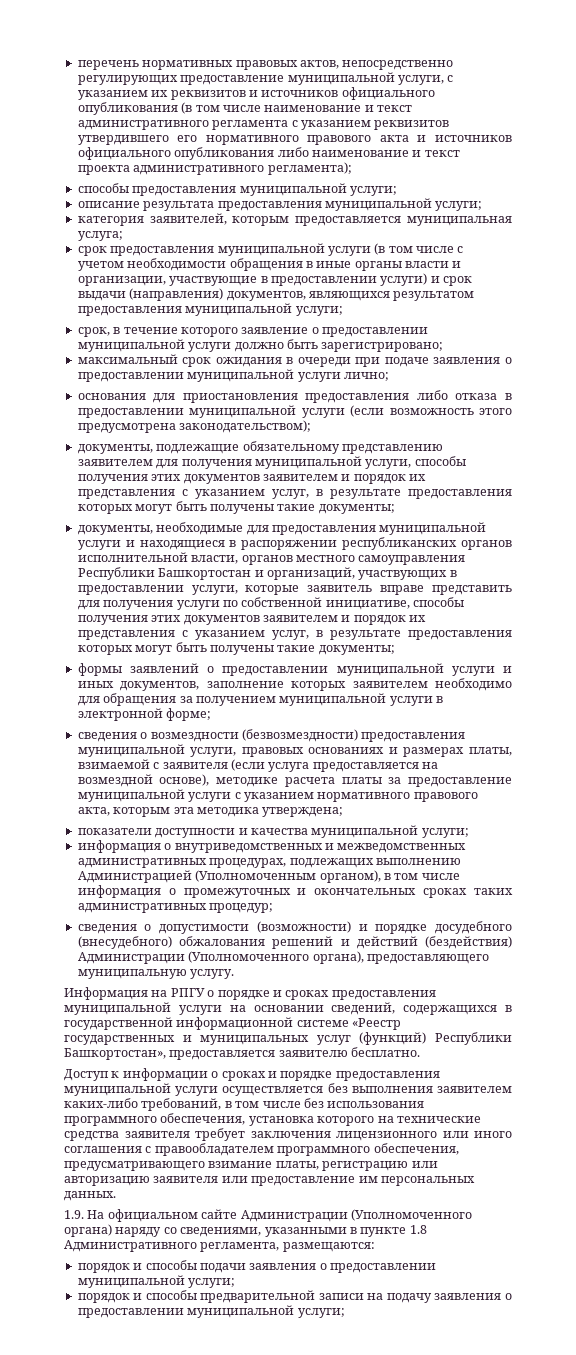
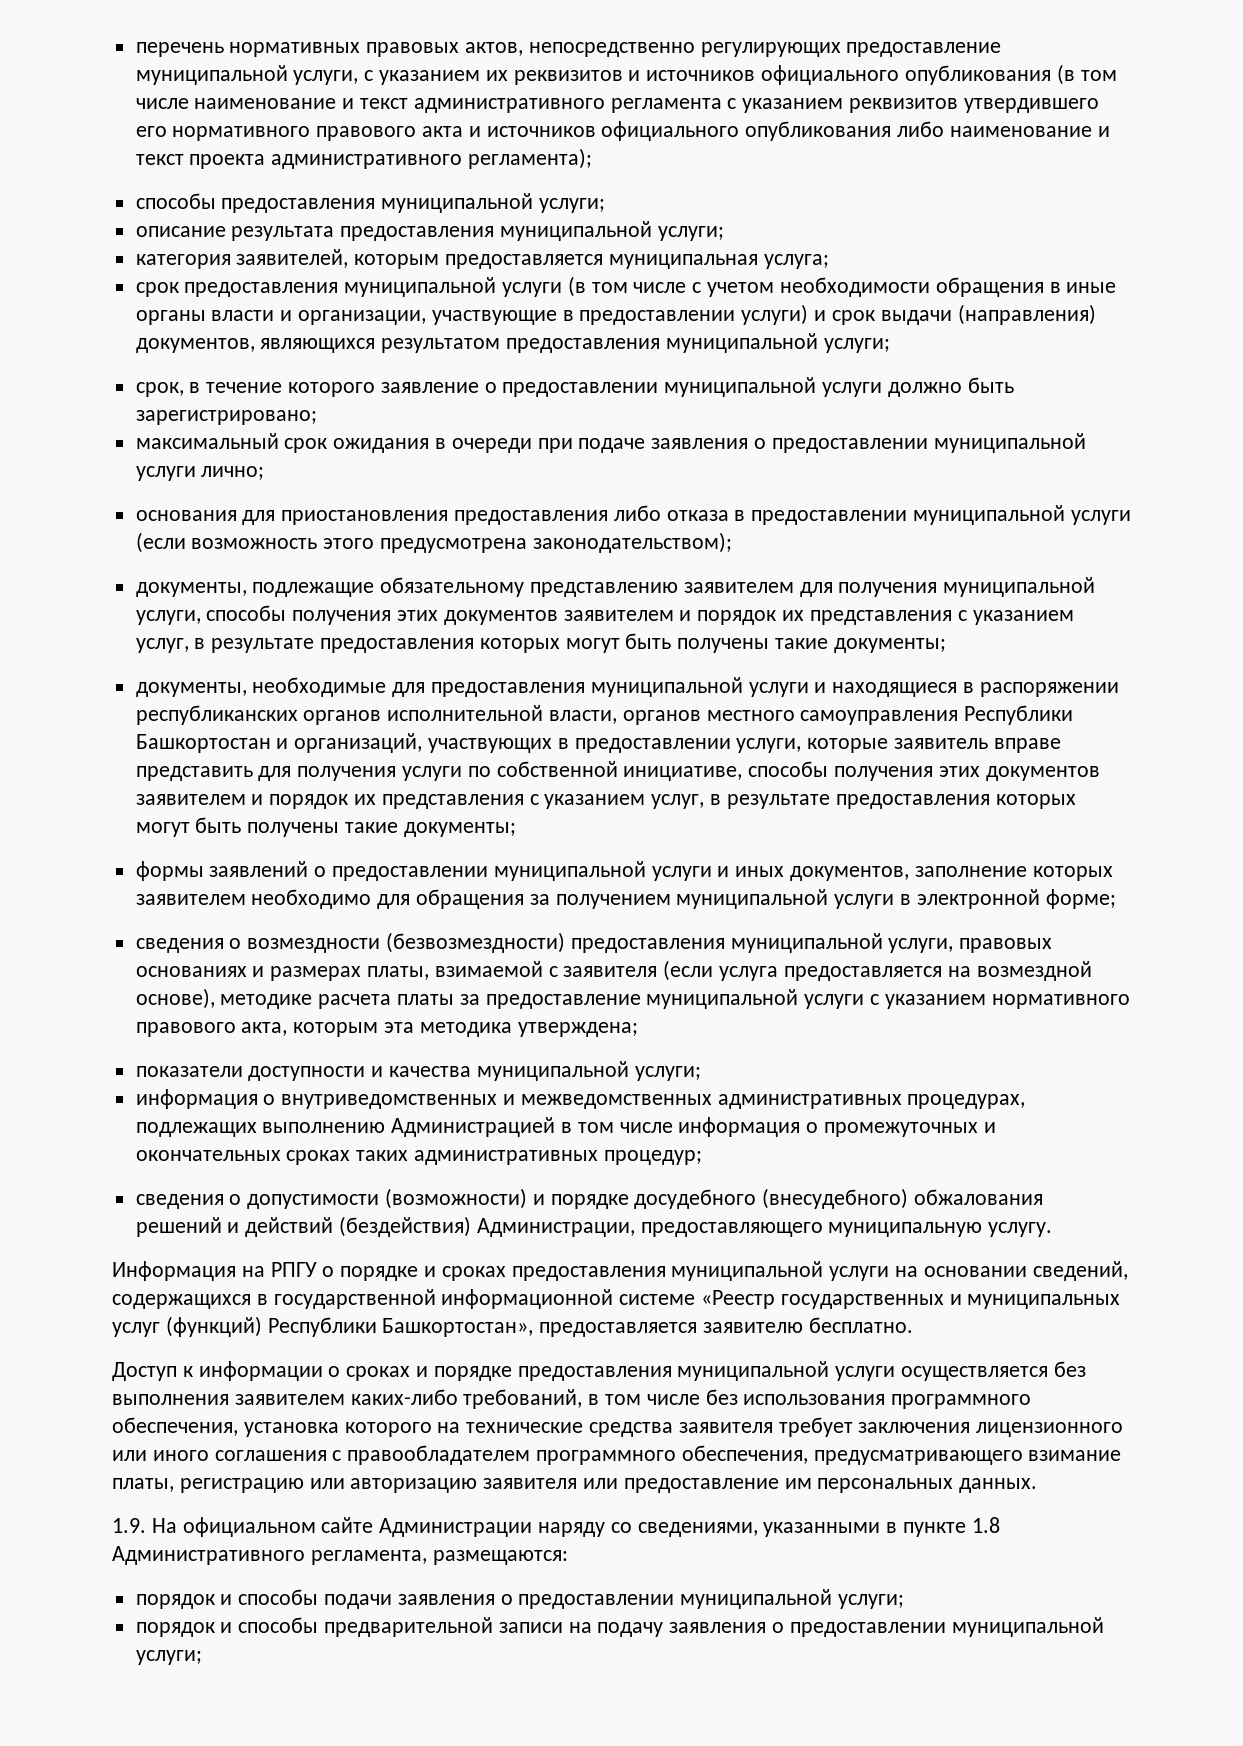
- информация о внутриведомственных и межведомственных административных процедурах, подлежащих выполнению Администрацией (Уполномоченным органом), в том числе информация о промежуточных и окончательных сроках таких административных процедур;
+ информация о внутриведомственных и межведомственных административных процедурах, подлежащих выполнению Администрацией в том числе информация о промежуточных и окончательных сроках таких административных процедур;
- сведения о допустимости (возможности) и порядке досудебного (внесудебного) обжалования решений и действий (бездействия) Администрации (Уполномоченного органа), предоставляющего муниципальную услугу.
+ сведения о допустимости (возможности) и порядке досудебного (внесудебного) обжалования решений и действий (бездействия) Администрации, предоставляющего муниципальную услугу.
- 1.9. На официальном сайте Администрации (Уполномоченного органа) наряду со сведениями, указанными в пункте 1.8 Административного регламента, размещаются:
+ 1.9. На официальном сайте Администрации наряду со сведениями, указанными в пункте 1.8 Административного регламента, размещаются:

